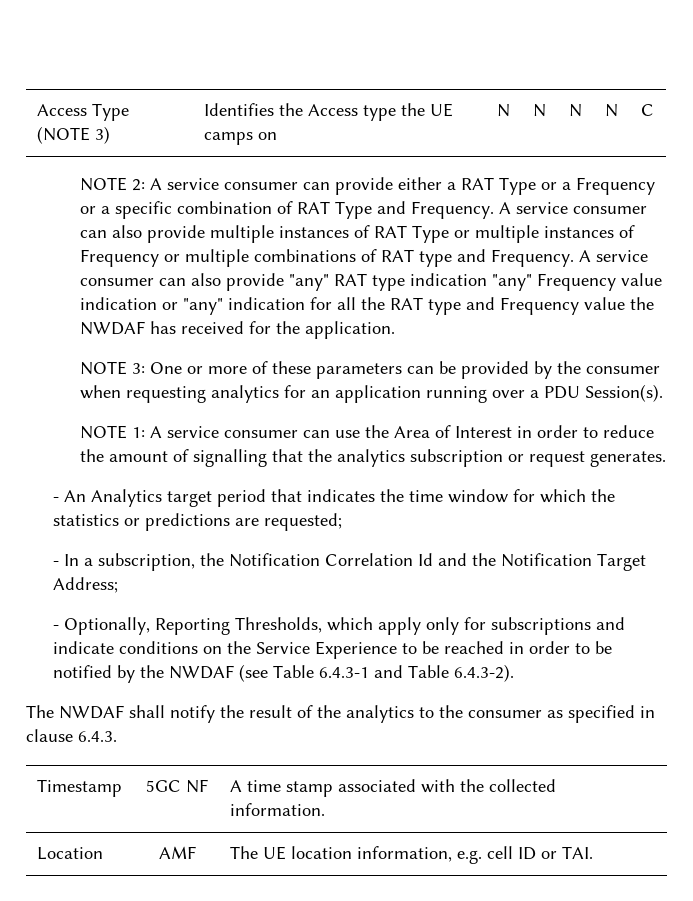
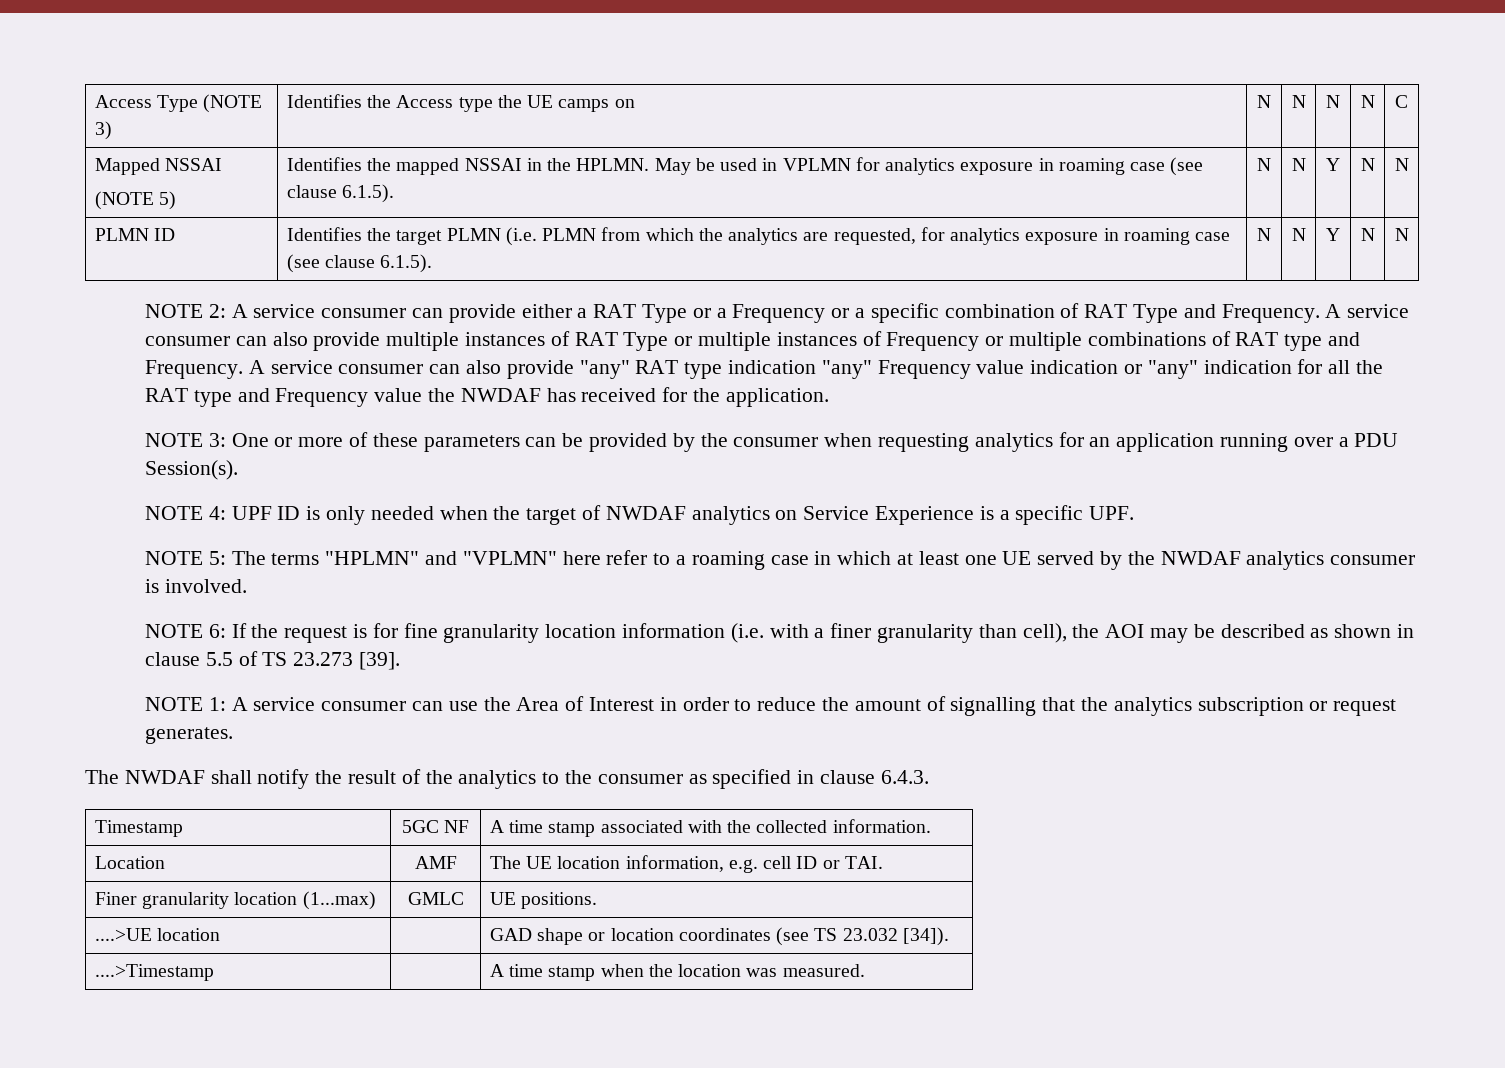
+ Mapped NSSAI
+ (NOTE 5) | Identifies the mapped NSSAI in the HPLMN. May be used in VPLMN for analytics exposure in roaming case (see clause 6.1.5). | N | N | Y | N | N
+ PLMN ID | Identifies the target PLMN (i.e. PLMN from which the analytics are requested, for analytics exposure in roaming case (see clause 6.1.5). | N | N | Y | N | N
+ NOTE 4: UPF ID is only needed when the target of NWDAF analytics on Service Experience is a specific UPF.
+ NOTE 5: The terms "HPLMN" and "VPLMN" here refer to a roaming case in which at least one UE served by the NWDAF analytics consumer is involved.
+ NOTE 6: If the request is for fine granularity location information (i.e. with a finer granularity than cell), the AOI may be described as shown in clause 5.5 of TS 23.273 [39].
- - An Analytics target period that indicates the time window for which the statistics or predictions are requested;
- - In a subscription, the Notification Correlation Id and the Notification Target Address;
- - Optionally, Reporting Thresholds, which apply only for subscriptions and indicate conditions on the Service Experience to be reached in order to be notified by the NWDAF (see Table 6.4.3-1 and Table 6.4.3-2).
+ Finer granularity location (1...max) | GMLC | UE positions.
+ ....>UE location | | GAD shape or location coordinates (see TS 23.032 [34]).
+ ....>Timestamp | | A time stamp when the location was measured.

